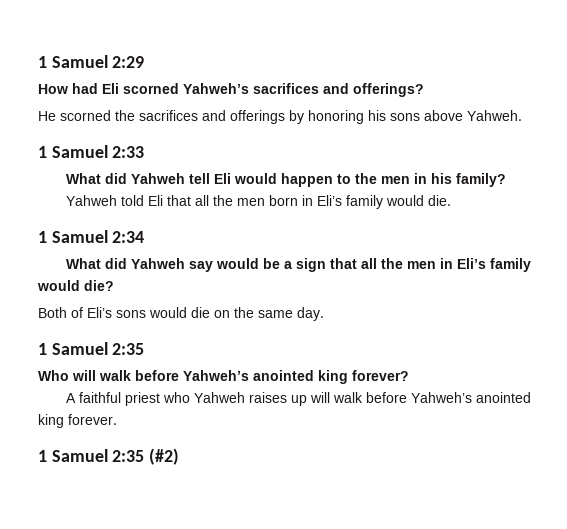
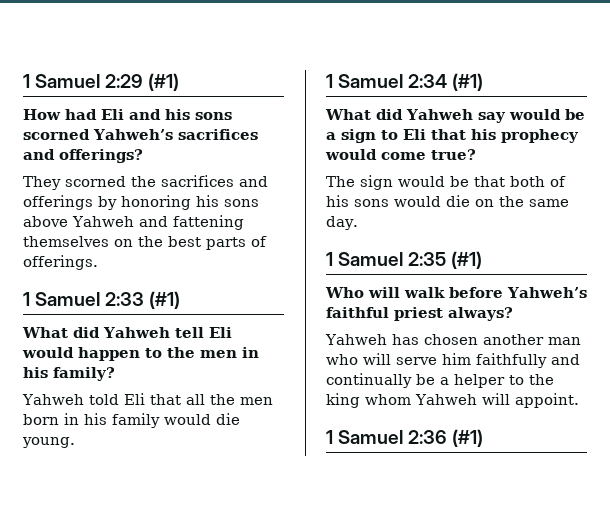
- 1 Samuel 2:29
+ 1 Samuel 2:29 (#1)
- How had Eli scorned Yahweh’s sacrifices and offerings?
+ How had Eli and his sons scorned Yahweh’s sacrifices and offerings?
- He scorned the sacrifices and offerings by honoring his sons above Yahweh.
+ They scorned the sacrifices and offerings by honoring his sons above Yahweh and fattening themselves on the best parts of offerings.
- 1 Samuel 2:33
+ 1 Samuel 2:33 (#1)
- Yahweh told Eli that all the men born in Eli’s family would die.
+ Yahweh told Eli that all the men born in his family would die young.
- 1 Samuel 2:34
+ 1 Samuel 2:34 (#1)
- What did Yahweh say would be a sign that all the men in Eli’s family would die?
- Both of Eli’s sons would die on the same day.
- 1 Samuel 2:35
+ What did Yahweh say would be a sign to Eli that his prophecy would come true?
+ The sign would be that both of his sons would die on the same day.
+ 1 Samuel 2:35 (#1)
- Who will walk before Yahweh’s anointed king forever?
- A faithful priest who Yahweh raises up will walk before Yahweh’s anointed king forever.
- 1 Samuel 2:35 (#2)
+ Who will walk before Yahweh’s faithful priest always?
+ Yahweh has chosen another man who will serve him faithfully and continually be a helper to the king whom Yahweh will appoint.
+ 1 Samuel 2:36 (#1)

